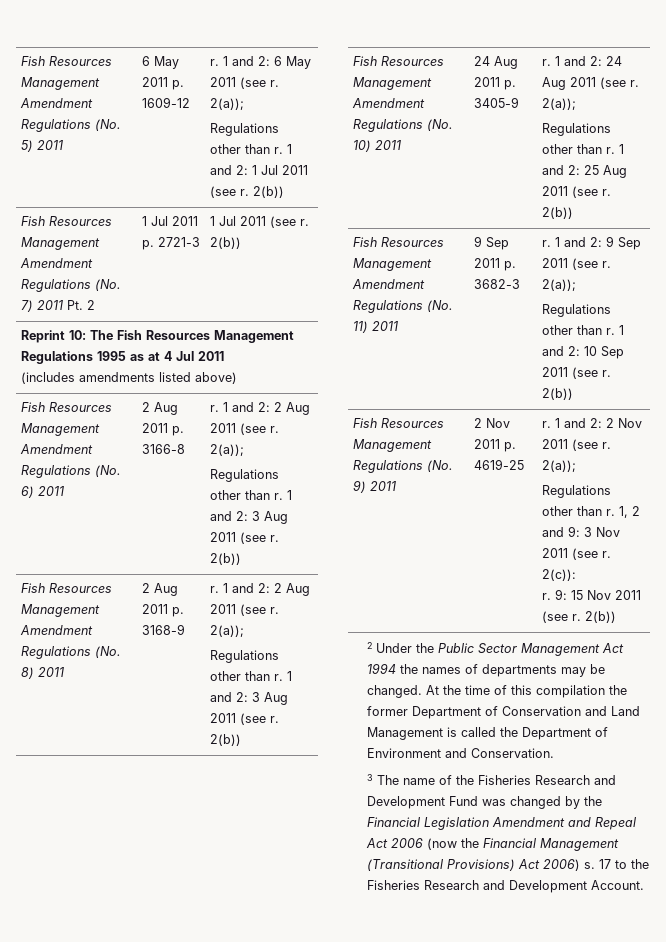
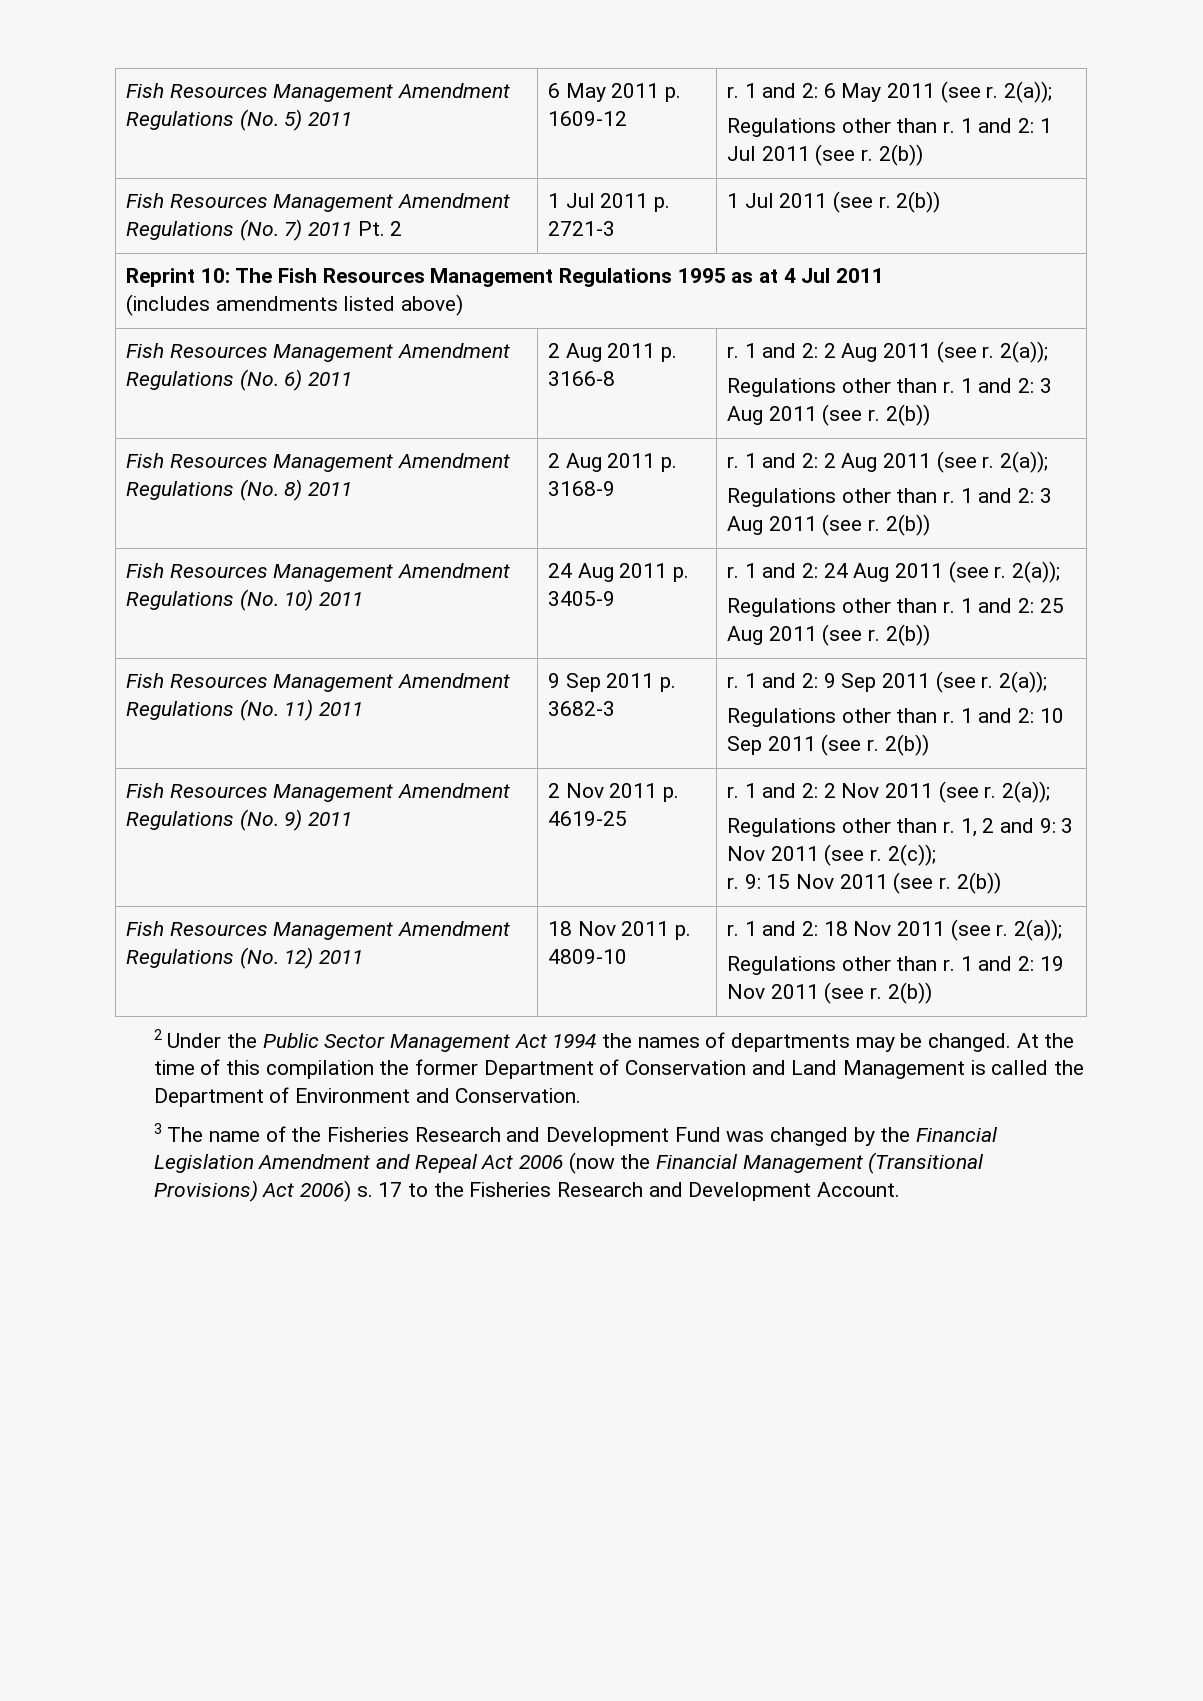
- Fish Resources Management Regulations (No. 9) 2011
+ Fish Resources Management Amendment Regulations (No. 9) 2011
- 2(c)):
+ 2(c));
+ Fish Resources Management Amendment Regulations (No. 12) 2011 | 18 Nov 2011 p. 4809-10 | r. 1 and 2: 18 Nov 2011 (see r. 2(a));
+ Regulations other than r. 1 and 2: 19 Nov 2011 (see r. 2(b))

